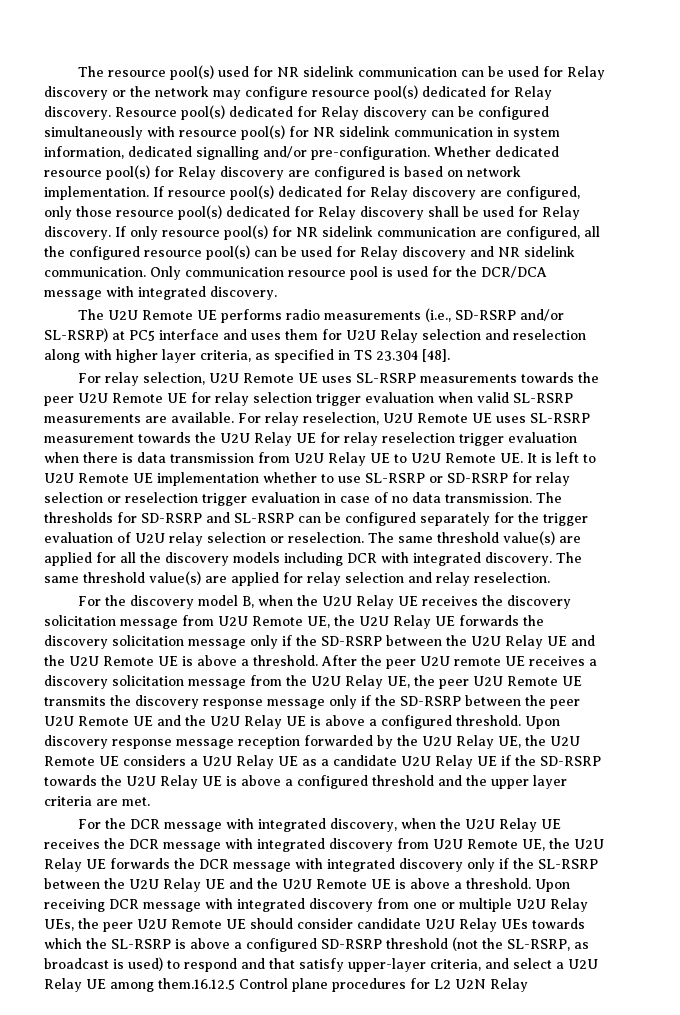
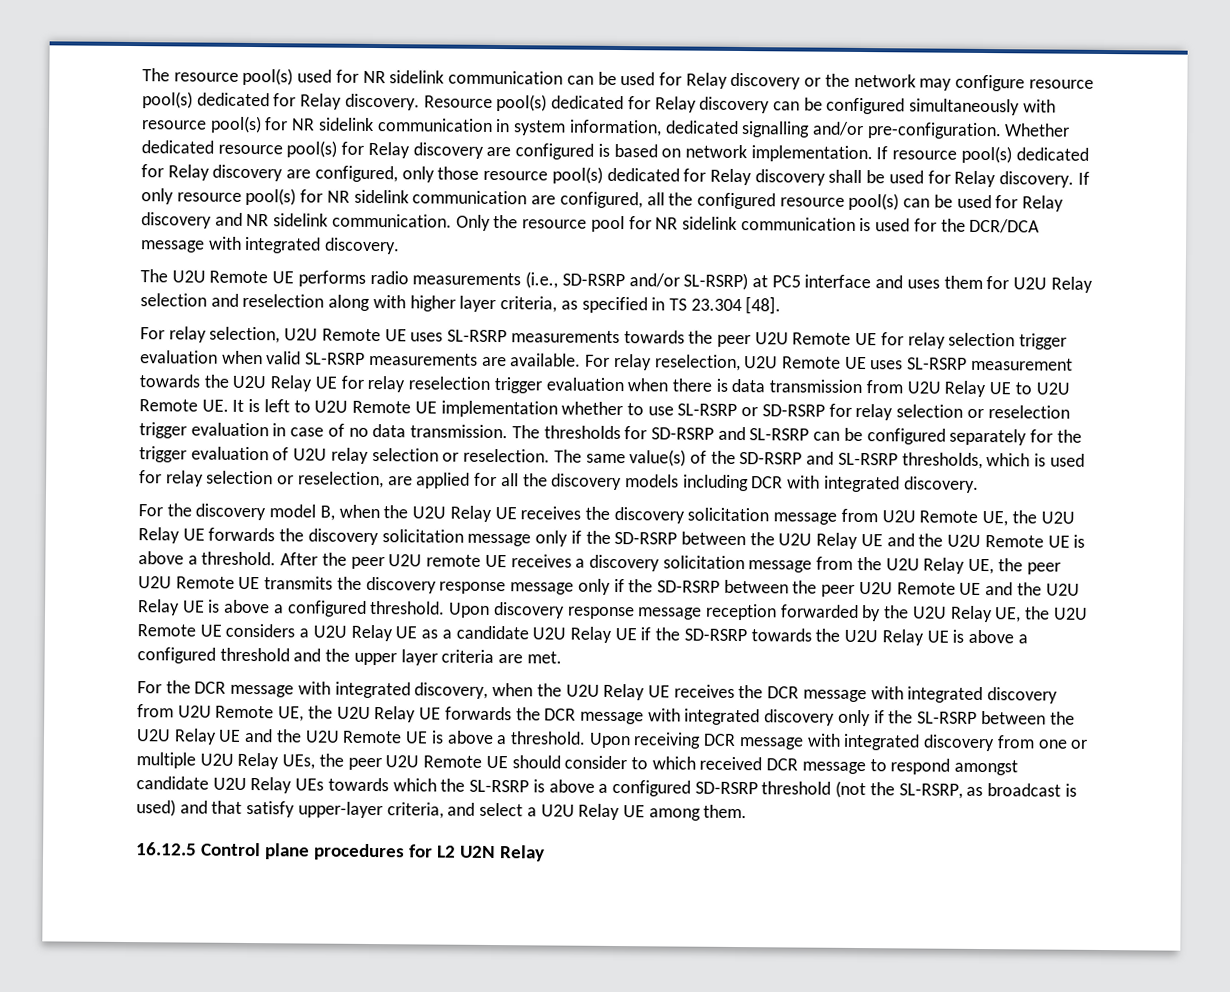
- Only communication resource pool is used for the DCR/DCA message with integrated discovery.
+ Only the resource pool for NR sidelink communication is used for the DCR/DCA message with integrated discovery.
- The same threshold value(s) are applied for all the discovery models including DCR with integrated discovery. The same threshold value(s) are applied for relay selection and relay reselection.
+ The same value(s) of the SD-RSRP and SL-RSRP thresholds, which is used for relay selection or reselection, are applied for all the discovery models including DCR with integrated discovery.
- Upon receiving DCR message with integrated discovery from one or multiple U2U Relay UEs, the peer U2U Remote UE should consider candidate U2U Relay UEs towards which the SL-RSRP is above a configured SD-RSRP threshold (not the SL-RSRP, as broadcast is used) to respond and that satisfy upper-layer criteria, and select a U2U Relay UE among them.16.12.5 Control plane procedures for L2 U2N Relay
+ Upon receiving DCR message with integrated discovery from one or multiple U2U Relay UEs, the peer U2U Remote UE should consider to which received DCR message to respond amongst candidate U2U Relay UEs towards which the SL-RSRP is above a configured SD-RSRP threshold (not the SL-RSRP, as broadcast is used) and that satisfy upper-layer criteria, and select a U2U Relay UE among them.
+ 16.12.5 Control plane procedures for L2 U2N Relay

